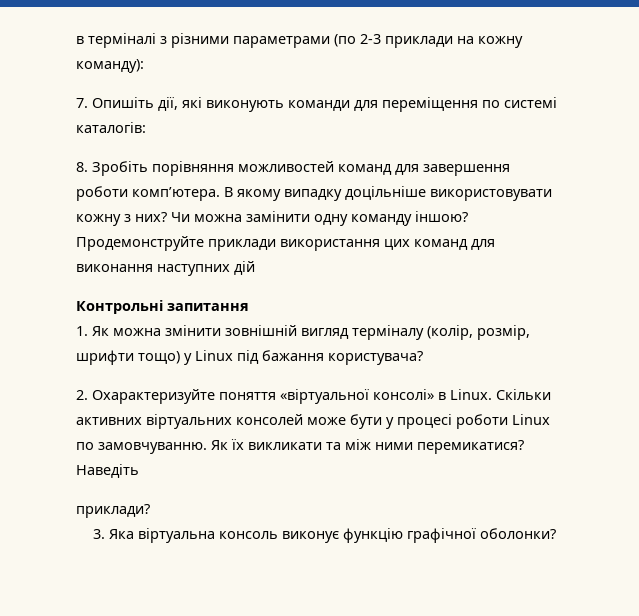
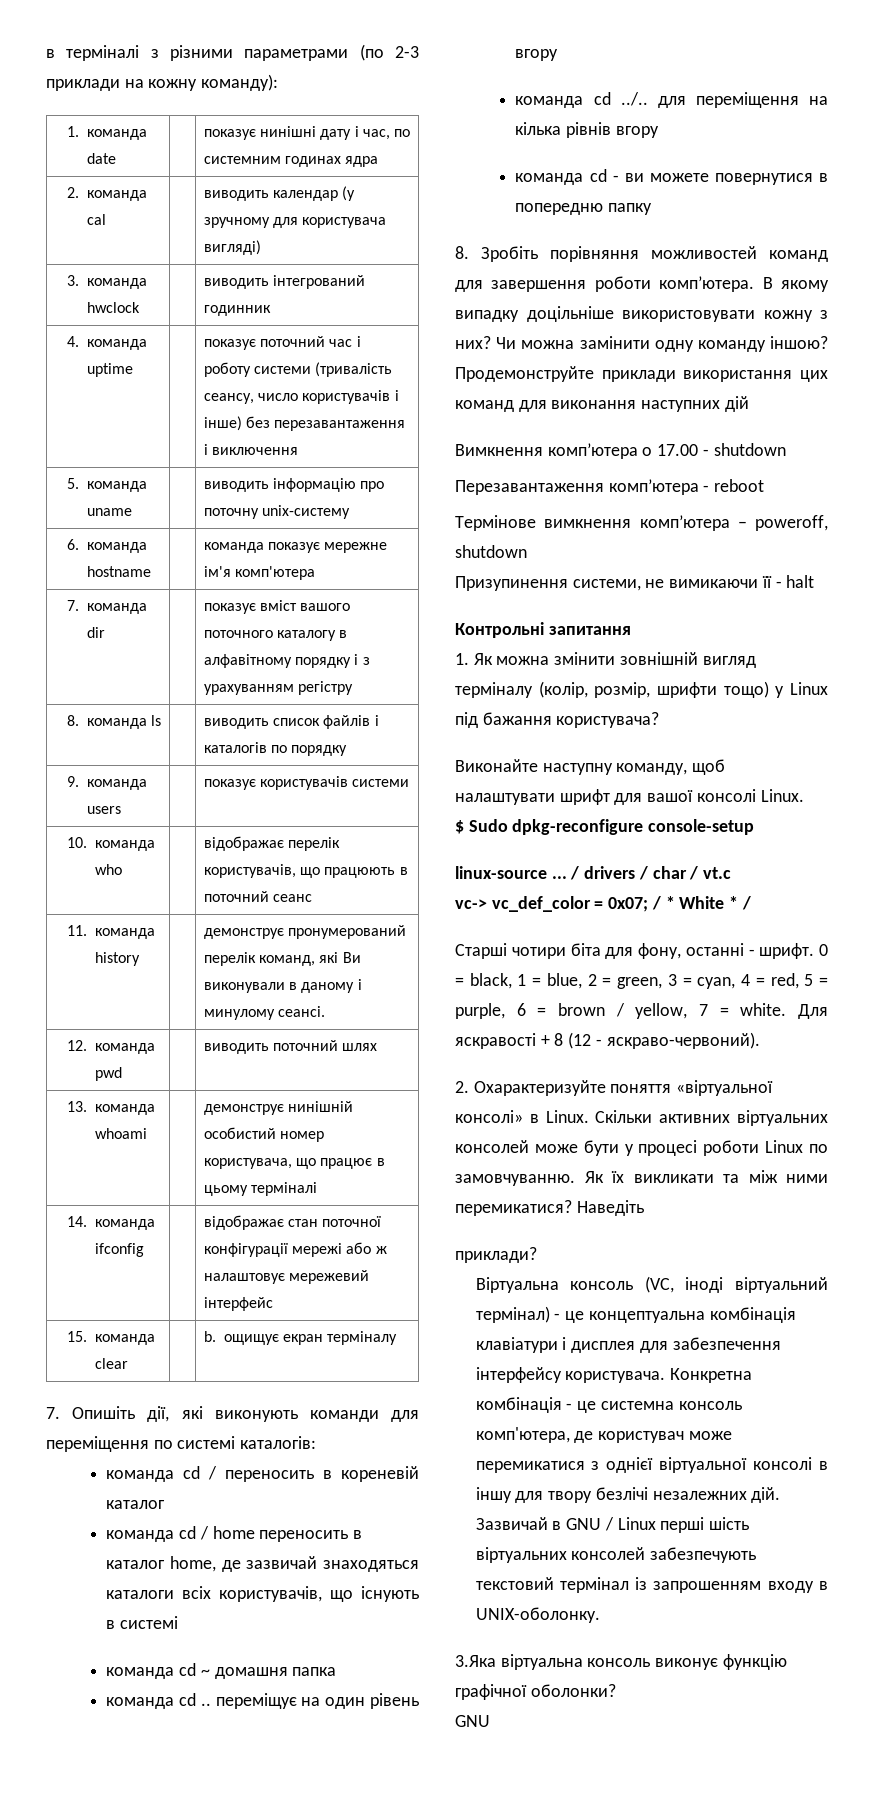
+ 1. команда date | | показує нинішні дату і час, по системним годинах ядра
+ 2. команда cal | | виводить календар (у зручному для користувача вигляді)
+ 3. команда hwclock | | виводить інтегрований годинник
+ 4. команда uptime | | показує поточний час і роботу системи (тривалість сеансу, число користувачів і інше) без перезавантаження і виключення
+ 5. команда uname | | виводить інформацію про поточну unix-систему
+ 6. команда hostname | | команда показує мережне ім'я комп'ютера
+ 7. команда dir | | показує вміст вашого поточного каталогу в алфавітному порядку і з урахуванням регістру
+ 8. команда ls | | виводить список файлів і каталогів по порядку
+ 9. команда users | | показує користувачів системи
+ 10. команда who | | відображає перелік користувачів, що працюють в поточний сеанс
+ 11. команда history | | демонструє пронумерований перелік команд, які Ви виконували в даному і минулому сеансі.
+ 12. команда pwd | | виводить поточний шлях
+ 13. команда whoami | | демонструє нинішній особистий номер користувача, що працює в цьому терміналі
+ 14. команда ifconfig | | відображає стан поточної конфігурації мережі або ж налаштовує мережевий інтерфейс
+ 15. команда clear | | b. ощищує екран терміналу
+ команда cd / переносить в кореневій каталог
+ команда cd / home переносить в каталог home, де зазвичай знаходяться каталоги всіх користувачів, що існують в системі
+ команда cd ~ домашня папка
+ команда cd .. переміщує на один рівень вгору
+ команда cd ../.. для переміщення на кілька рівнів вгору
+ команда cd - ви можете повернутися в попередню папку
+ Вимкнення комп’ютера о 17.00 - shutdown
+ Перезавантаження комп’ютера - reboot
+ Термінове вимкнення комп’ютера – poweroff, shutdown
+ Призупинення системи, не вимикаючи її - halt
+ Виконайте наступну команду, щоб налаштувати шрифт для вашої консолі Linux.
+ $ Sudo dpkg-reconfigure console-setup
+ linux-source ... / drivers / char / vt.c
+ vc-> vc_def_color = 0x07; / * White * /
+ Старші чотири біта для фону, останні - шрифт. 0 = black, 1 = blue, 2 = green, 3 = cyan, 4 = red, 5 = purple, 6 = brown / yellow, 7 = white. Для яскравості + 8 (12 - яскраво-червоний).
- 3. Яка віртуальна консоль виконує функцію графічної оболонки?
+ Віртуальна консоль (VC, іноді віртуальний термінал) - це концептуальна комбінація клавіатури і дисплея для забезпечення інтерфейсу користувача. Конкретна комбінація - це системна консоль комп'ютера, де користувач може перемикатися з однієї віртуальної консолі в іншу для твору безлічі незалежних дій. Зазвичай в GNU / Linux перші шість віртуальних консолей забезпечують текстовий термінал із запрошенням входу в UNIX-оболонку.
+ 3.Яка віртуальна консоль виконує функцію графічної оболонки?
+ GNU

